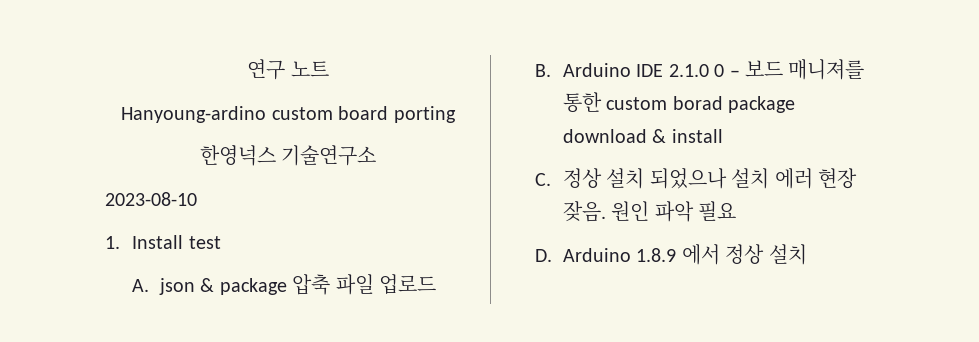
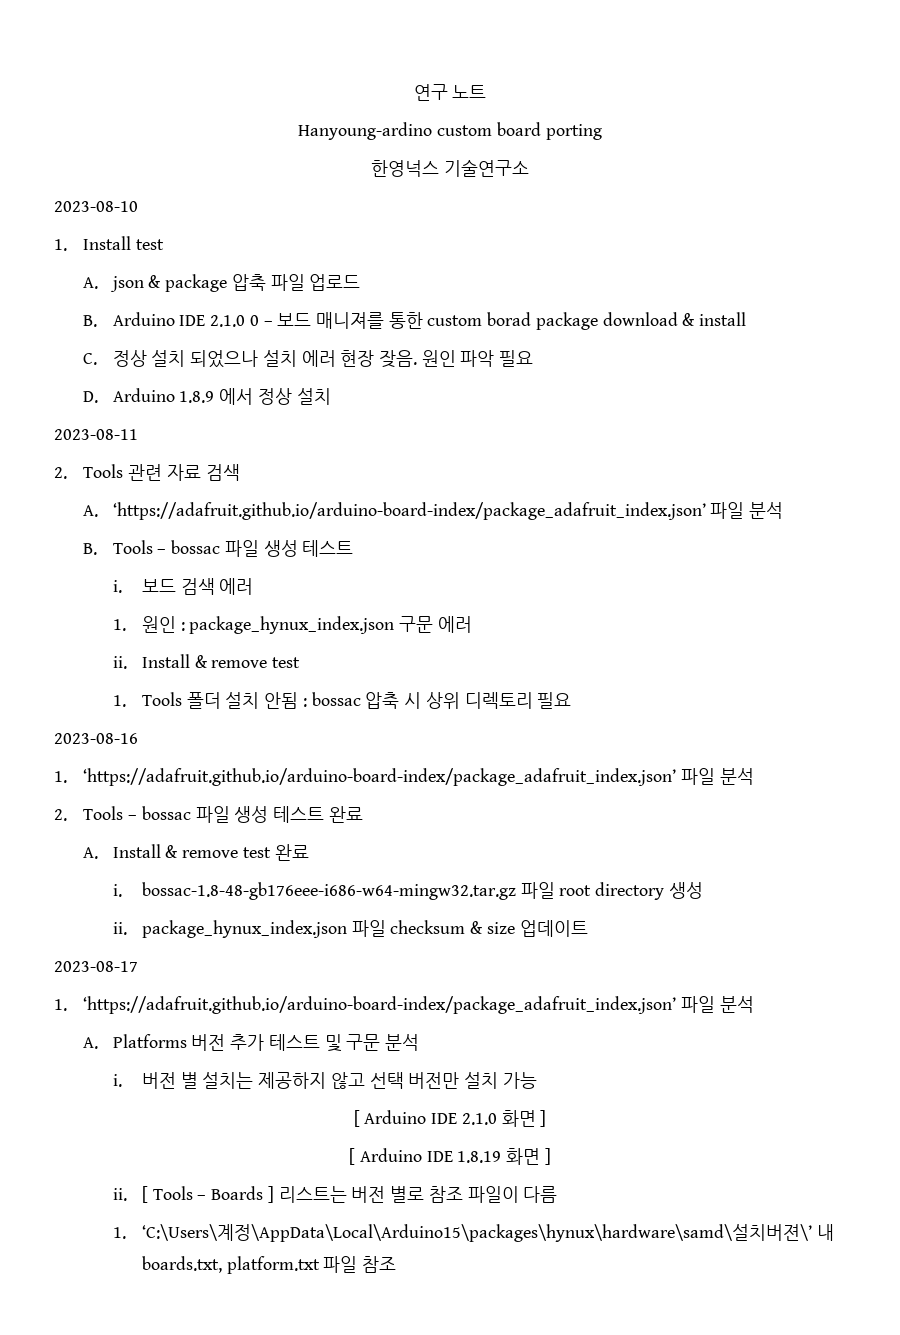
+ 2023-08-11
+ 2. Tools 관련 자료 검색
+ A. ‘https://adafruit.github.io/arduino-board-index/package_adafruit_index.json’ 파일 분석
+ B. Tools – bossac 파일 생성 테스트
+ i. 보드 검색 에러
+ 1. 원인 : package_hynux_index.json 구문 에러
+ ii. Install & remove test
+ 1. Tools 폴더 설치 안됨 : bossac 압축 시 상위 디렉토리 필요
+ 2023-08-16
+ 1. ‘https://adafruit.github.io/arduino-board-index/package_adafruit_index.json’ 파일 분석
+ 2. Tools – bossac 파일 생성 테스트 완료
+ A. Install & remove test 완료
+ i. bossac-1.8-48-gb176eee-i686-w64-mingw32.tar.gz 파일 root directory 생성
+ ii. package_hynux_index.json 파일 checksum & size 업데이트
+ 2023-08-17
+ 1. ‘https://adafruit.github.io/arduino-board-index/package_adafruit_index.json’ 파일 분석
+ A. Platforms 버전 추가 테스트 및 구문 분석
+ i. 버전 별 설치는 제공하지 않고 선택 버전만 설치 가능
+ [ Arduino IDE 2.1.0 화면 ]
+ [ Arduino IDE 1.8.19 화면 ]
+ ii. [ Tools – Boards ] 리스트는 버전 별로 참조 파일이 다름
+ 1. ‘C:\Users\계정\AppData\Local\Arduino15\packages\hynux\hardware\samd\설치버젼\’ 내 boards.txt, platform.txt 파일 참조

